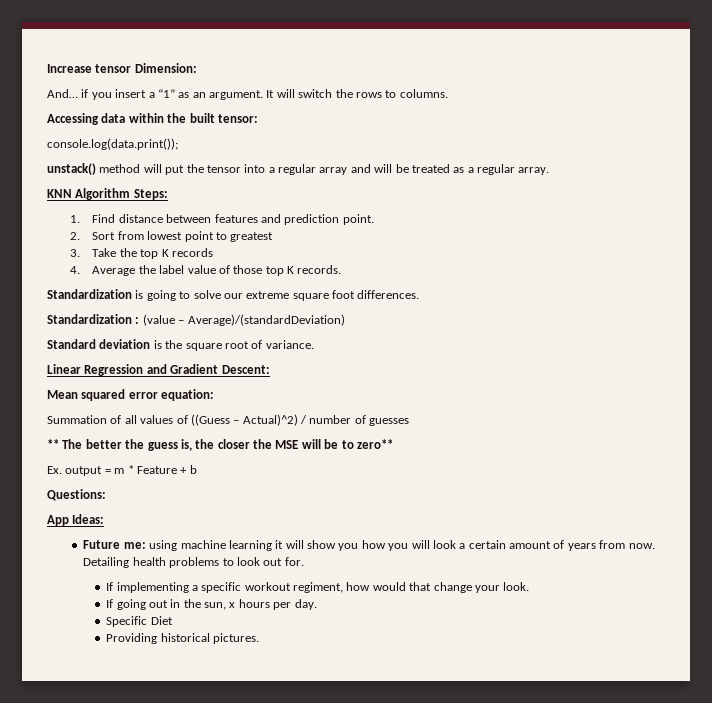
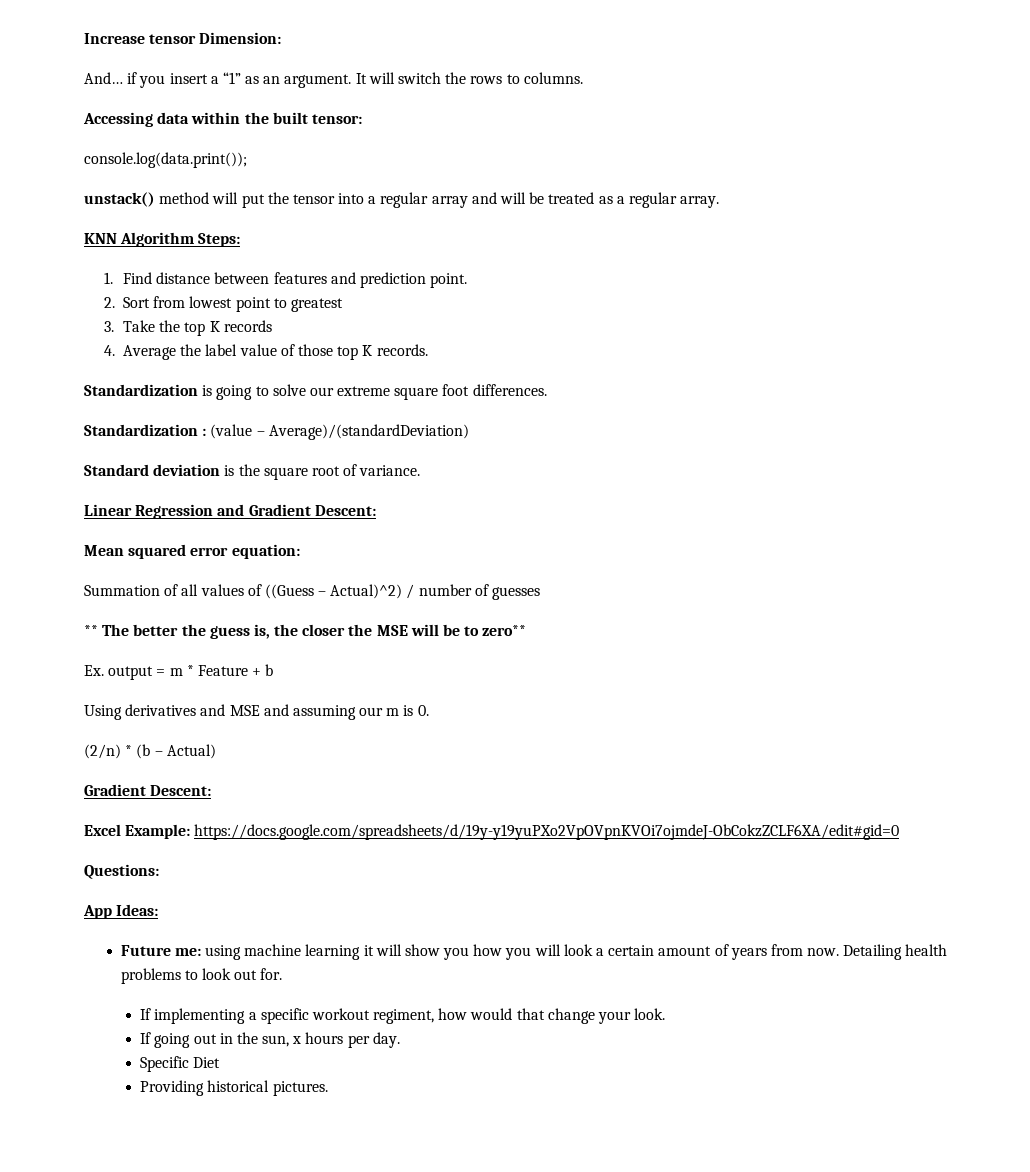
+ Using derivatives and MSE and assuming our m is 0.
+ (2/n) * (b – Actual)
+ Gradient Descent:
+ Excel Example: https://docs.google.com/spreadsheets/d/19y-y19yuPXo2VpOVpnKVOi7ojmdeJ-ObCokzZCLF6XA/edit#gid=0

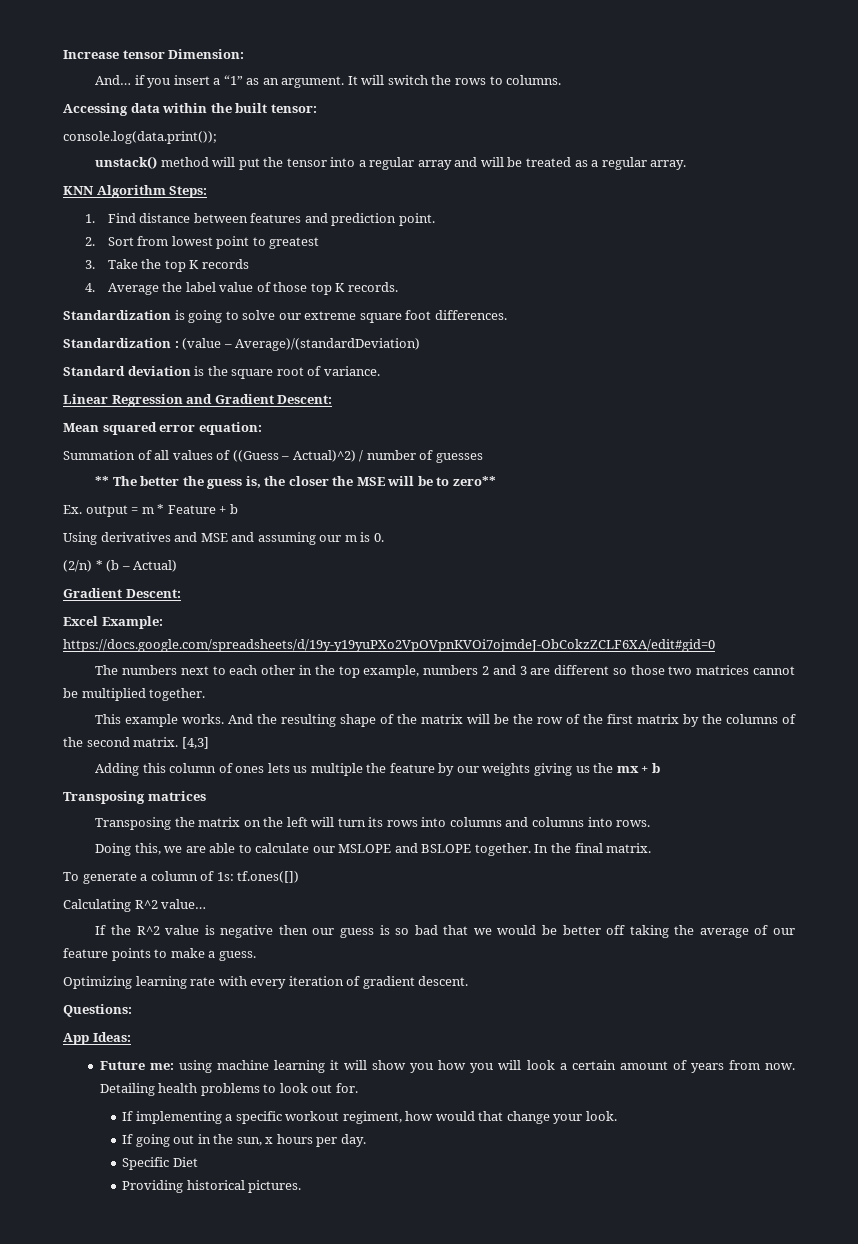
+ The numbers next to each other in the top example, numbers 2 and 3 are different so those two matrices cannot be multiplied together.
+ This example works. And the resulting shape of the matrix will be the row of the first matrix by the columns of the second matrix. [4,3]
+ Adding this column of ones lets us multiple the feature by our weights giving us the mx + b
+ Transposing matrices
+ Transposing the matrix on the left will turn its rows into columns and columns into rows.
+ Doing this, we are able to calculate our MSLOPE and BSLOPE together. In the final matrix.
+ To generate a column of 1s: tf.ones([])
+ Calculating R^2 value…
+ If the R^2 value is negative then our guess is so bad that we would be better off taking the average of our feature points to make a guess.
+ Optimizing learning rate with every iteration of gradient descent.

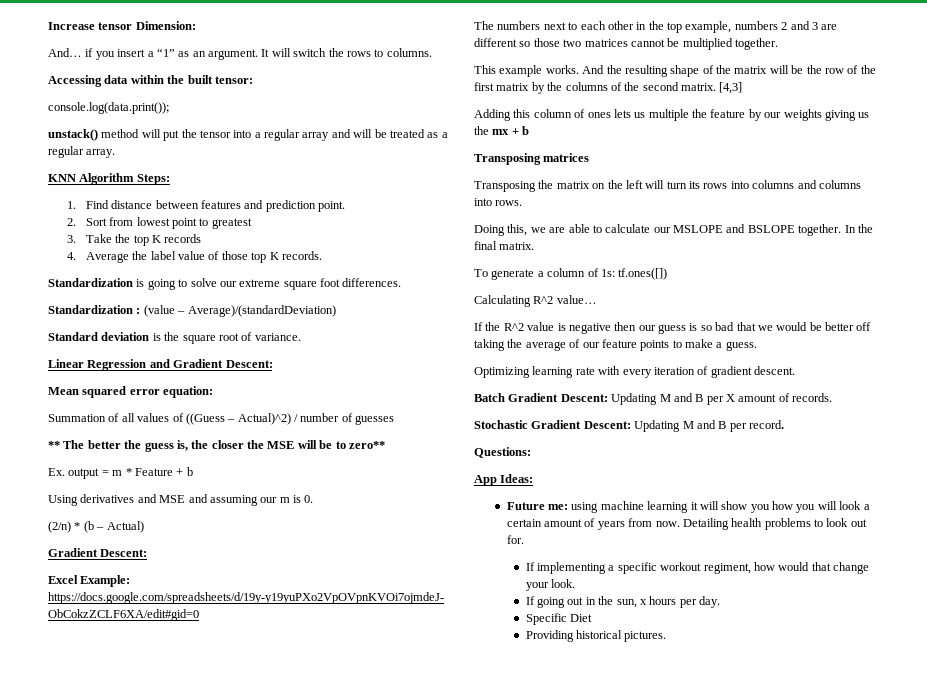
+ Batch Gradient Descent: Updating M and B per X amount of records.
+ Stochastic Gradient Descent: Updating M and B per record.

